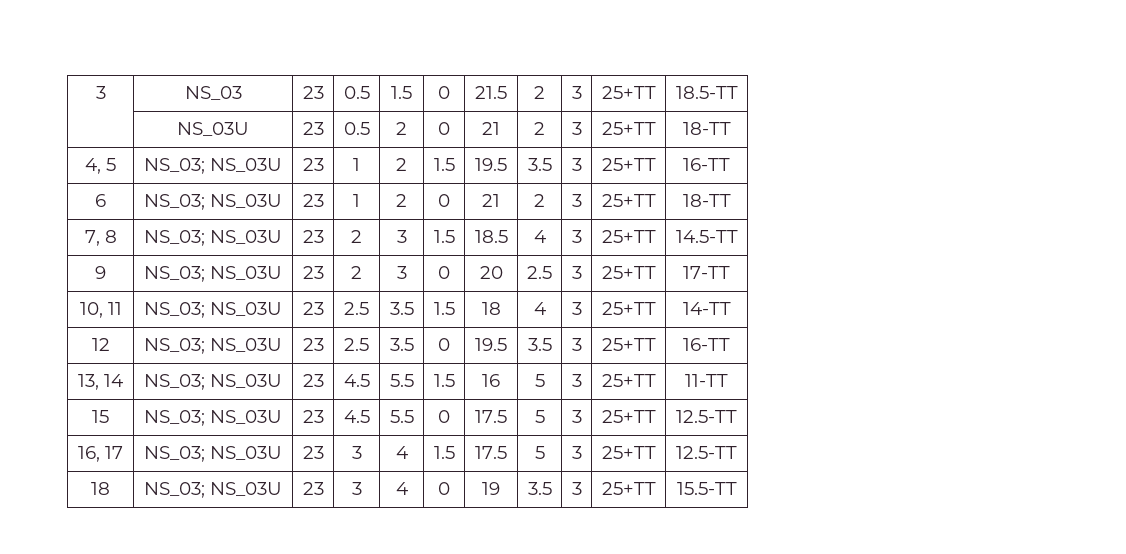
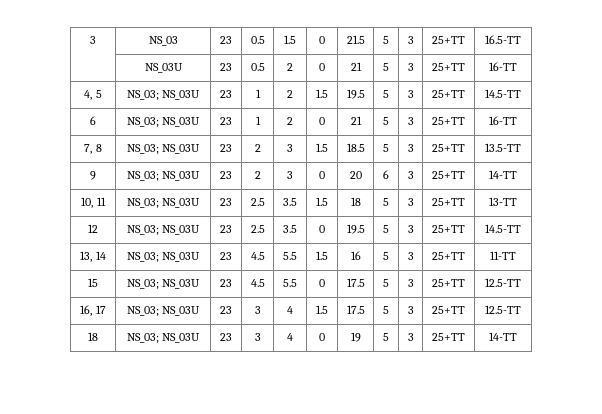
- 3 | NS_03 | 23 | 0.5 | 1.5 | 0 | 21.5 | 2 | 3 | 25+TT | 18.5-TT
+ 3 | NS_03 | 23 | 0.5 | 1.5 | 0 | 21.5 | 5 | 3 | 25+TT | 16.5-TT
- | NS_03U | 23 | 0.5 | 2 | 0 | 21 | 2 | 3 | 25+TT | 18-TT
+ | NS_03U | 23 | 0.5 | 2 | 0 | 21 | 5 | 3 | 25+TT | 16-TT
- 4, 5 | NS_03; NS_03U | 23 | 1 | 2 | 1.5 | 19.5 | 3.5 | 3 | 25+TT | 16-TT
+ 4, 5 | NS_03; NS_03U | 23 | 1 | 2 | 1.5 | 19.5 | 5 | 3 | 25+TT | 14.5-TT
- 6 | NS_03; NS_03U | 23 | 1 | 2 | 0 | 21 | 2 | 3 | 25+TT | 18-TT
+ 6 | NS_03; NS_03U | 23 | 1 | 2 | 0 | 21 | 5 | 3 | 25+TT | 16-TT
- 7, 8 | NS_03; NS_03U | 23 | 2 | 3 | 1.5 | 18.5 | 4 | 3 | 25+TT | 14.5-TT
+ 7, 8 | NS_03; NS_03U | 23 | 2 | 3 | 1.5 | 18.5 | 5 | 3 | 25+TT | 13.5-TT
- 9 | NS_03; NS_03U | 23 | 2 | 3 | 0 | 20 | 2.5 | 3 | 25+TT | 17-TT
+ 9 | NS_03; NS_03U | 23 | 2 | 3 | 0 | 20 | 6 | 3 | 25+TT | 14-TT
- 10, 11 | NS_03; NS_03U | 23 | 2.5 | 3.5 | 1.5 | 18 | 4 | 3 | 25+TT | 14-TT
+ 10, 11 | NS_03; NS_03U | 23 | 2.5 | 3.5 | 1.5 | 18 | 5 | 3 | 25+TT | 13-TT
- 12 | NS_03; NS_03U | 23 | 2.5 | 3.5 | 0 | 19.5 | 3.5 | 3 | 25+TT | 16-TT
+ 12 | NS_03; NS_03U | 23 | 2.5 | 3.5 | 0 | 19.5 | 5 | 3 | 25+TT | 14.5-TT
- 18 | NS_03; NS_03U | 23 | 3 | 4 | 0 | 19 | 3.5 | 3 | 25+TT | 15.5-TT
+ 18 | NS_03; NS_03U | 23 | 3 | 4 | 0 | 19 | 5 | 3 | 25+TT | 14-TT

